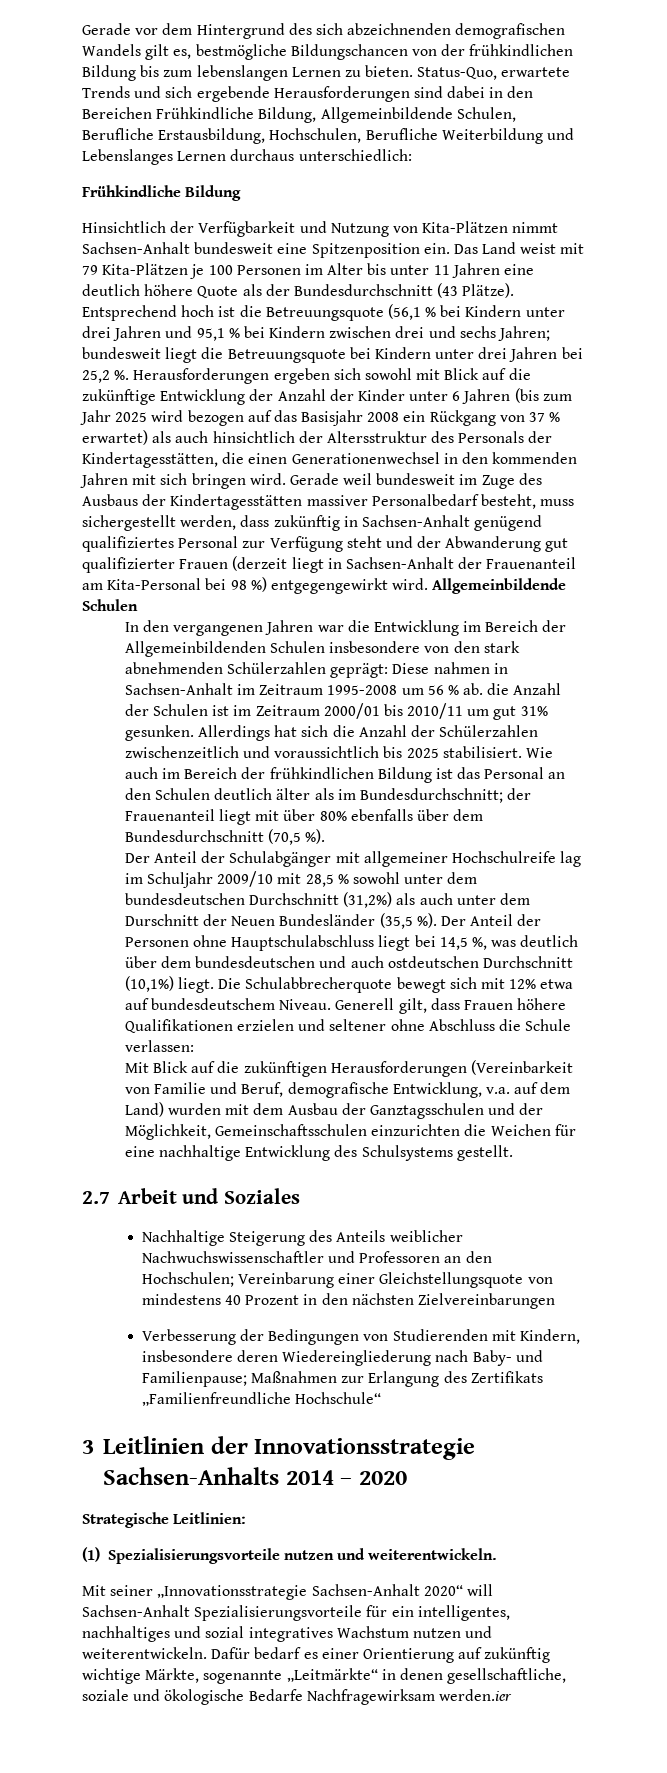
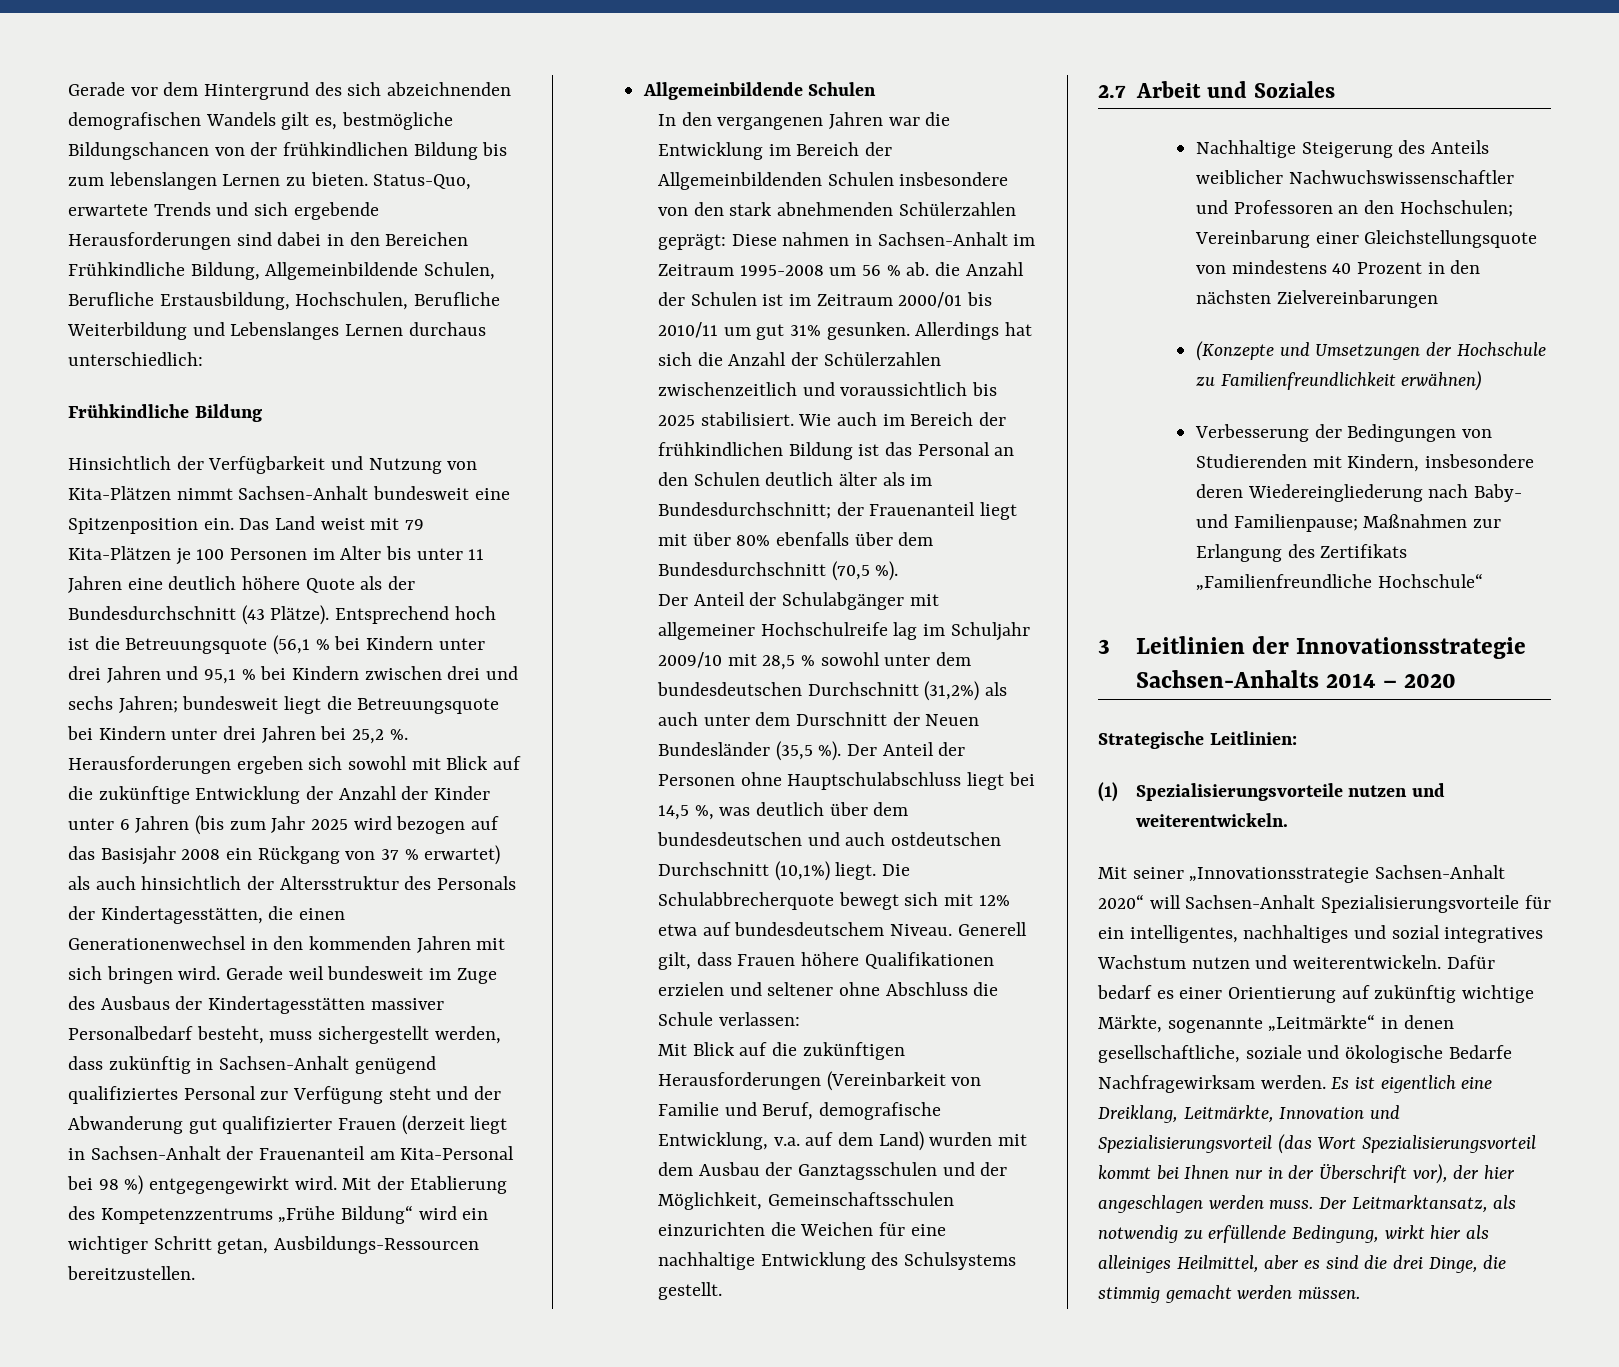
- Gerade weil bundesweit im Zuge des Ausbaus der Kindertagesstätten massiver Personalbedarf besteht, muss sichergestellt werden, dass zukünftig in Sachsen-Anhalt genügend qualifiziertes Personal zur Verfügung steht und der Abwanderung gut qualifizierter Frauen (derzeit liegt in Sachsen-Anhalt der Frauenanteil am Kita-Personal bei 98 %) entgegengewirkt wird. Allgemeinbildende Schulen
+ Gerade weil bundesweit im Zuge des Ausbaus der Kindertagesstätten massiver Personalbedarf besteht, muss sichergestellt werden, dass zukünftig in Sachsen-Anhalt genügend qualifiziertes Personal zur Verfügung steht und der Abwanderung gut qualifizierter Frauen (derzeit liegt in Sachsen-Anhalt der Frauenanteil am Kita-Personal bei 98 %) entgegengewirkt wird. Mit der Etablierung des Kompetenzzentrums „Frühe Bildung“ wird ein wichtiger Schritt getan, Ausbildungs-Ressourcen bereitzustellen.
+ Allgemeinbildende Schulen
+ (Konzepte und Umsetzungen der Hochschule zu Familienfreundlichkeit erwähnen)
- Dafür bedarf es einer Orientierung auf zukünftig wichtige Märkte, sogenannte „Leitmärkte“ in denen gesellschaftliche, soziale und ökologische Bedarfe Nachfragewirksam werden.ier
+ Dafür bedarf es einer Orientierung auf zukünftig wichtige Märkte, sogenannte „Leitmärkte“ in denen gesellschaftliche, soziale und ökologische Bedarfe Nachfragewirksam werden. Es ist eigentlich eine Dreiklang, Leitmärkte, Innovation und Spezialisierungsvorteil (das Wort Spezialisierungsvorteil kommt bei Ihnen nur in der Überschrift vor), der hier angeschlagen werden muss. Der Leitmarktansatz, als notwendig zu erfüllende Bedingung, wirkt hier als alleiniges Heilmittel, aber es sind die drei Dinge, die stimmig gemacht werden müssen.

